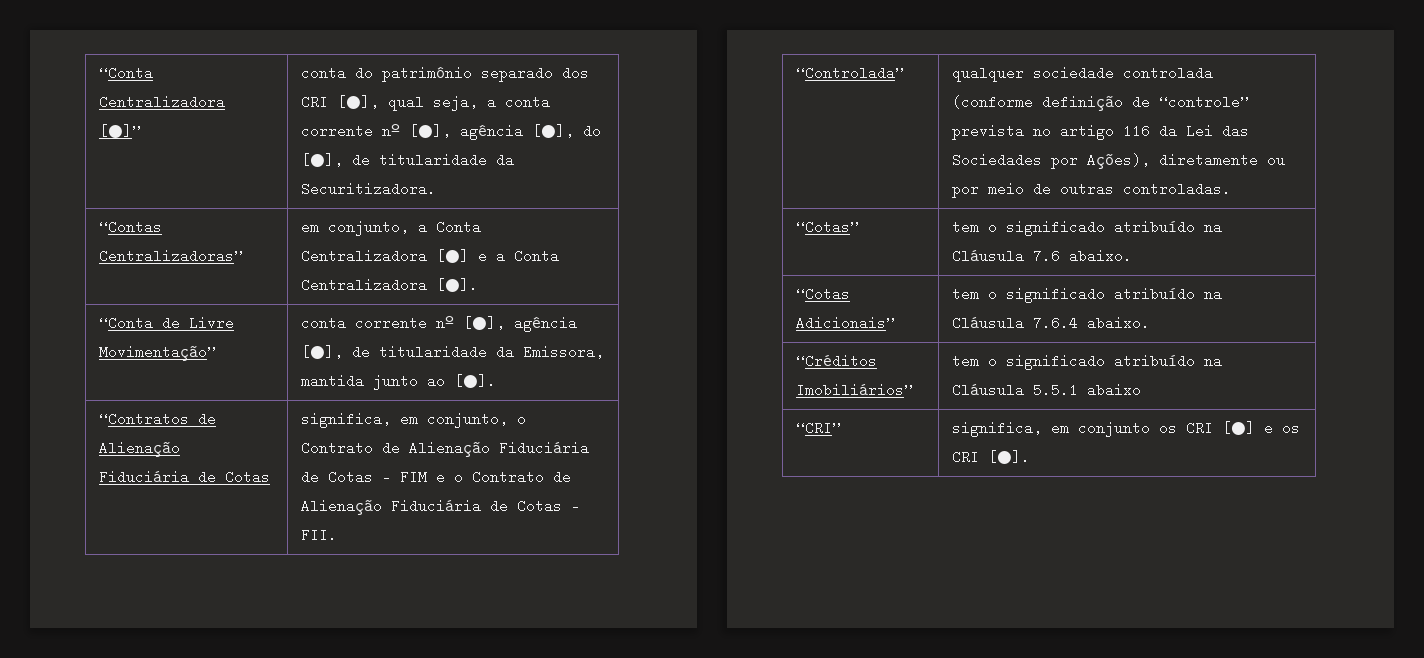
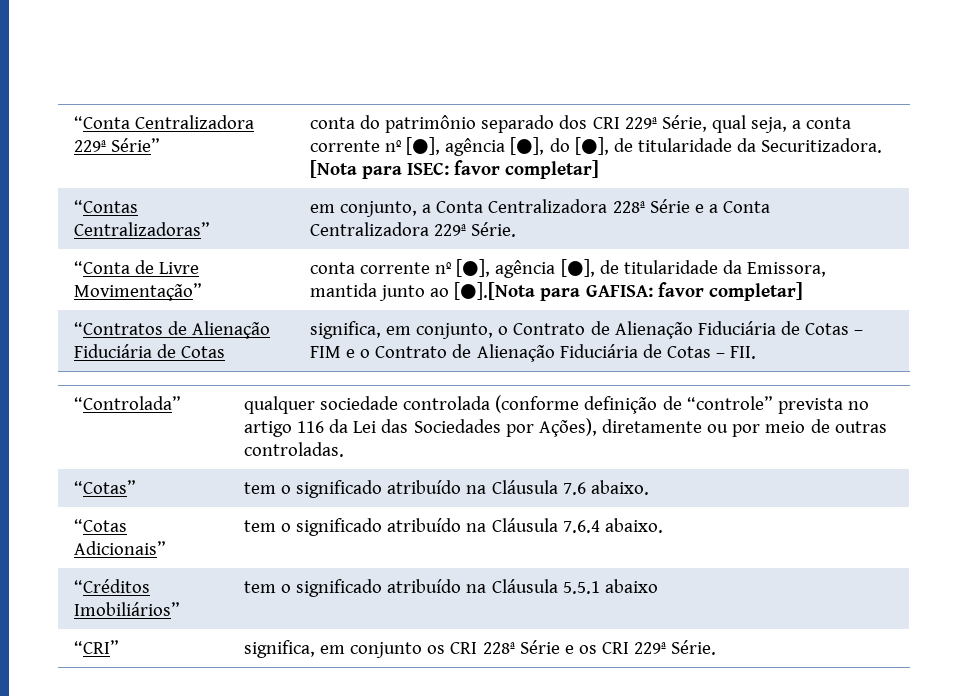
- “Conta Centralizadora [●]” | conta do patrimônio separado dos CRI [●], qual seja, a conta corrente nº [●], agência [●], do [●], de titularidade da Securitizadora.
+ “Conta Centralizadora 229ª Série” | conta do patrimônio separado dos CRI 229ª Série, qual seja, a conta corrente nº [●], agência [●], do [●], de titularidade da Securitizadora. [Nota para ISEC: favor completar]
- “Contas Centralizadoras” | em conjunto, a Conta Centralizadora [●] e a Conta Centralizadora [●].
+ “Contas Centralizadoras” | em conjunto, a Conta Centralizadora 228ª Série e a Conta Centralizadora 229ª Série.
- “Conta de Livre Movimentação” | conta corrente nº [●], agência [●], de titularidade da Emissora, mantida junto ao [●].
+ “Conta de Livre Movimentação” | conta corrente nº [●], agência [●], de titularidade da Emissora, mantida junto ao [●].[Nota para GAFISA: favor completar]
- “CRI” | significa, em conjunto os CRI [●] e os CRI [●].
+ “CRI” | significa, em conjunto os CRI 228ª Série e os CRI 229ª Série.

